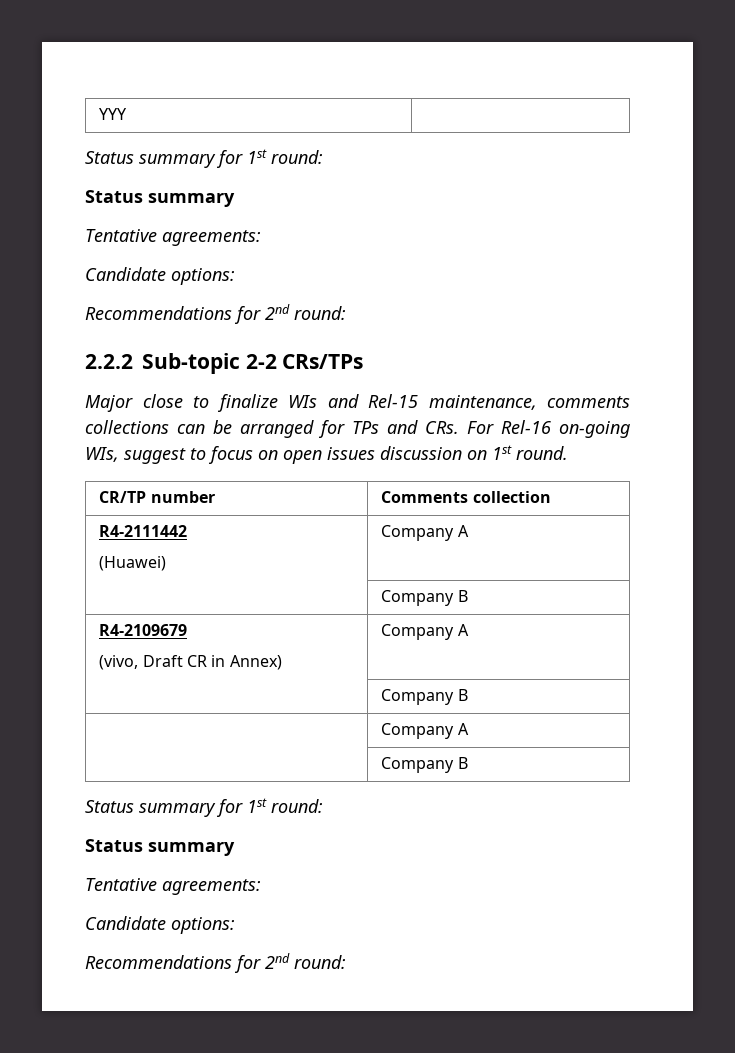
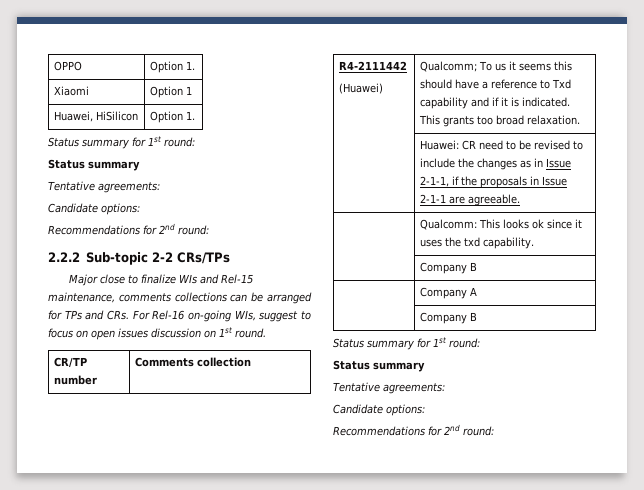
- YYY |
+ OPPO | Option 1.
+ Xiaomi | Option 1
+ Huawei, HiSilicon | Option 1.
  R4-2111442
- (Huawei) | Company A
- | Company B
- R4-2109679
- (vivo, Draft CR in Annex) | Company A
+ (Huawei) | Qualcomm; To us it seems this should have a reference to Txd capability and if it is indicated. This grants too broad relaxation.
+ | Huawei: CR need to be revised to include the changes as in Issue 2-1-1, if the proposals in Issue 2-1-1 are agreeable.
+ | Qualcomm: This looks ok since it uses the txd capability.

